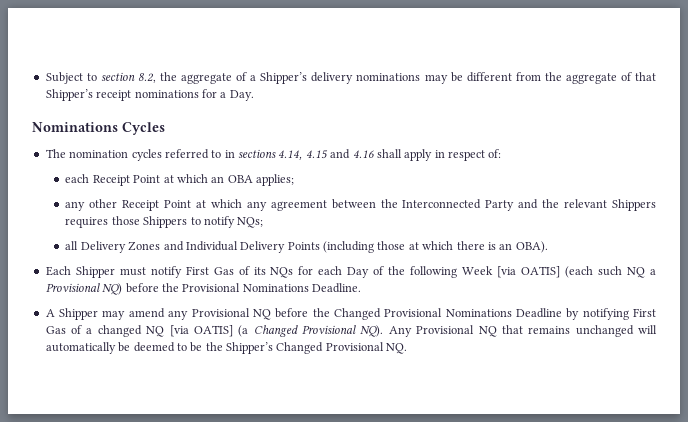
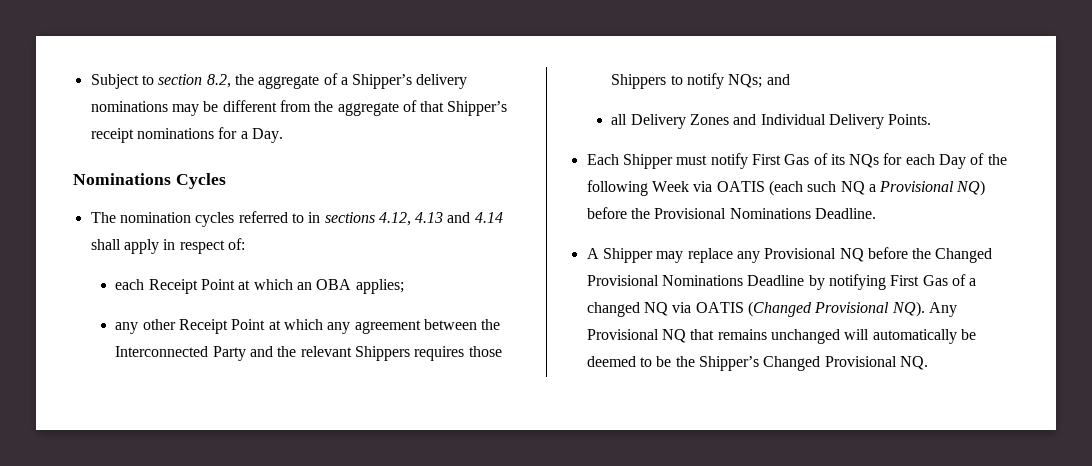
- The nomination cycles referred to in sections 4.14, 4.15 and 4.16 shall apply in respect of:
+ The nomination cycles referred to in sections 4.12, 4.13 and 4.14 shall apply in respect of:
- any other Receipt Point at which any agreement between the Interconnected Party and the relevant Shippers requires those Shippers to notify NQs;
+ any other Receipt Point at which any agreement between the Interconnected Party and the relevant Shippers requires those Shippers to notify NQs; and
- all Delivery Zones and Individual Delivery Points (including those at which there is an OBA).
+ all Delivery Zones and Individual Delivery Points.
- Each Shipper must notify First Gas of its NQs for each Day of the following Week [via OATIS] (each such NQ a Provisional NQ) before the Provisional Nominations Deadline.
+ Each Shipper must notify First Gas of its NQs for each Day of the following Week via OATIS (each such NQ a Provisional NQ) before the Provisional Nominations Deadline.
- A Shipper may amend any Provisional NQ before the Changed Provisional Nominations Deadline by notifying First Gas of a changed NQ [via OATIS] (a Changed Provisional NQ). Any Provisional NQ that remains unchanged will automatically be deemed to be the Shipper’s Changed Provisional NQ.
+ A Shipper may replace any Provisional NQ before the Changed Provisional Nominations Deadline by notifying First Gas of a changed NQ via OATIS (Changed Provisional NQ). Any Provisional NQ that remains unchanged will automatically be deemed to be the Shipper’s Changed Provisional NQ.

